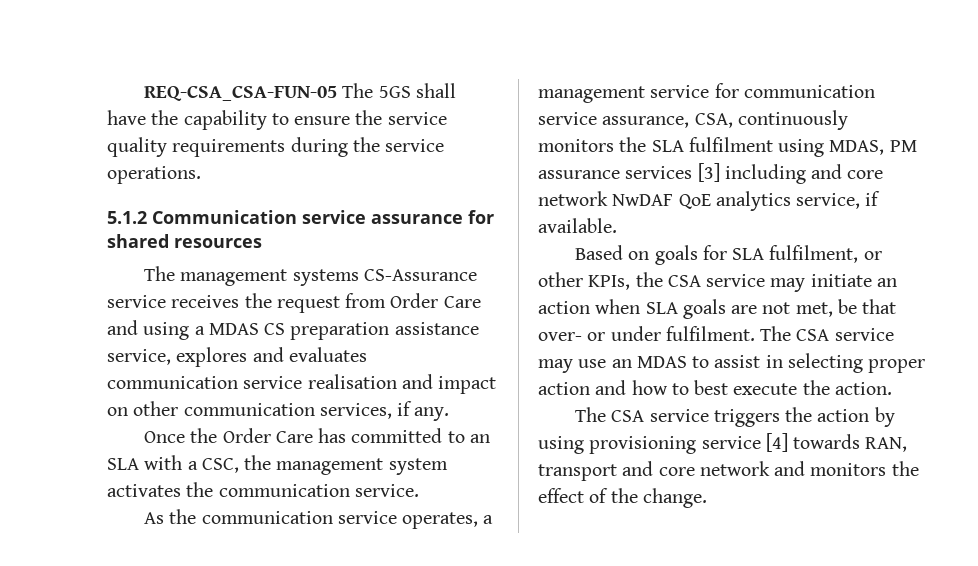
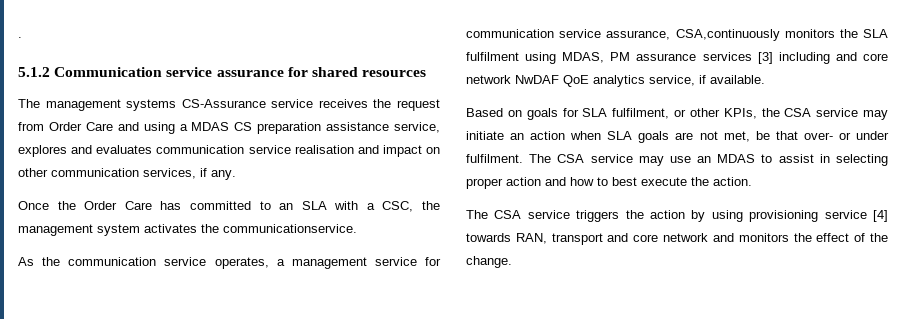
- REQ-CSA_CSA-FUN-05 The 5GS shall have the capability to ensure the service quality requirements during the service operations.
+ .
- Once the Order Care has committed to an SLA with a CSC, the management system activates the communication service.
+ Once the Order Care has committed to an SLA with a CSC, the management system activates the communicationservice.
- As the communication service operates, a management service for communication service assurance, CSA, continuously monitors the SLA fulfilment using MDAS, PM assurance services [3] including and core network NwDAF QoE analytics service, if available.
+ As the communication service operates, a management service for communication service assurance, CSA,continuously monitors the SLA fulfilment using MDAS, PM assurance services [3] including and core network NwDAF QoE analytics service, if available.

